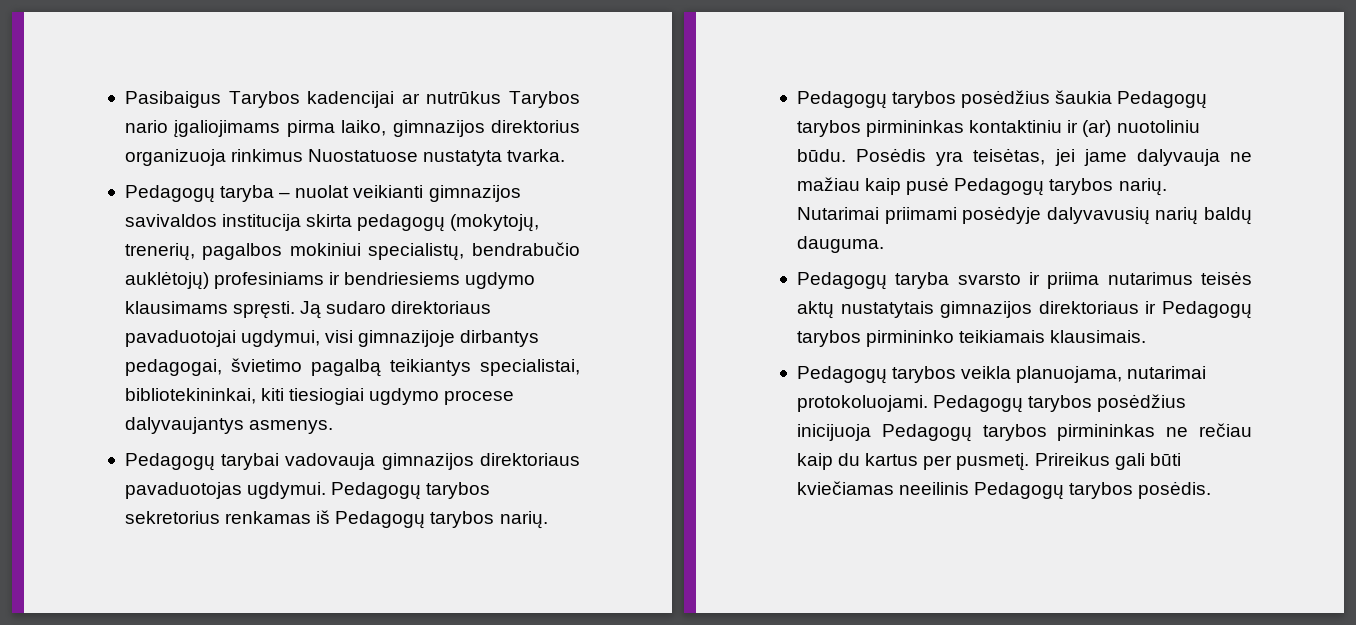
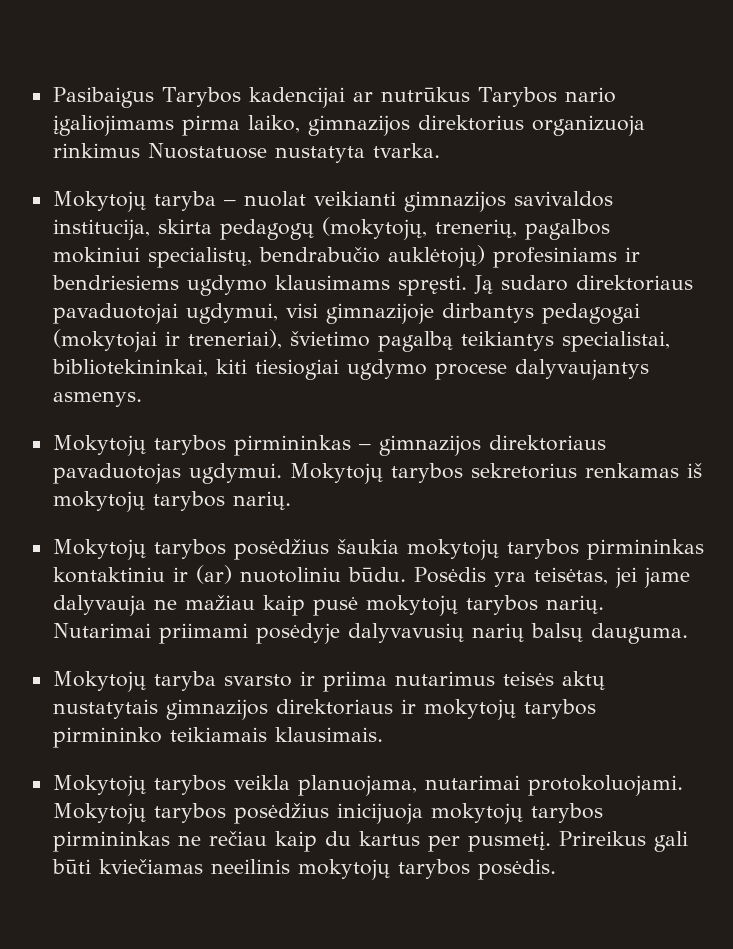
- Pedagogų taryba – nuolat veikianti gimnazijos savivaldos institucija skirta pedagogų (mokytojų, trenerių, pagalbos mokiniui specialistų, bendrabučio auklėtojų) profesiniams ir bendriesiems ugdymo klausimams spręsti.
+ Mokytojų taryba – nuolat veikianti gimnazijos savivaldos institucija, skirta pedagogų (mokytojų, trenerių, pagalbos mokiniui specialistų, bendrabučio auklėtojų) profesiniams ir bendriesiems ugdymo klausimams spręsti.
- Ją sudaro direktoriaus pavaduotojai ugdymui, visi gimnazijoje dirbantys pedagogai, švietimo pagalbą teikiantys specialistai, bibliotekininkai, kiti tiesiogiai ugdymo procese dalyvaujantys asmenys.
+ Ją sudaro direktoriaus pavaduotojai ugdymui, visi gimnazijoje dirbantys pedagogai (mokytojai ir treneriai), švietimo pagalbą teikiantys specialistai, bibliotekininkai, kiti tiesiogiai ugdymo procese dalyvaujantys asmenys.
- Pedagogų tarybai vadovauja gimnazijos direktoriaus pavaduotojas ugdymui.
+ Mokytojų tarybos pirmininkas – gimnazijos direktoriaus pavaduotojas ugdymui.
- Pedagogų tarybos sekretorius renkamas iš Pedagogų tarybos narių.
+ Mokytojų tarybos sekretorius renkamas iš mokytojų tarybos narių.
- Pedagogų tarybos posėdžius šaukia Pedagogų tarybos pirmininkas kontaktiniu ir (ar) nuotoliniu būdu.
+ Mokytojų tarybos posėdžius šaukia mokytojų tarybos pirmininkas kontaktiniu ir (ar) nuotoliniu būdu.
- Posėdis yra teisėtas, jei jame dalyvauja ne mažiau kaip pusė Pedagogų tarybos narių.
+ Posėdis yra teisėtas, jei jame dalyvauja ne mažiau kaip pusė mokytojų tarybos narių.
- Nutarimai priimami posėdyje dalyvavusių narių baldų dauguma.
+ Nutarimai priimami posėdyje dalyvavusių narių balsų dauguma.
- Pedagogų taryba svarsto ir priima nutarimus teisės aktų nustatytais gimnazijos direktoriaus ir Pedagogų tarybos pirmininko teikiamais klausimais.
+ Mokytojų taryba svarsto ir priima nutarimus teisės aktų nustatytais gimnazijos direktoriaus ir mokytojų tarybos pirmininko teikiamais klausimais.
- Pedagogų tarybos veikla planuojama, nutarimai protokoluojami.
+ Mokytojų tarybos veikla planuojama, nutarimai protokoluojami.
- Pedagogų tarybos posėdžius inicijuoja Pedagogų tarybos pirmininkas ne rečiau kaip du kartus per pusmetį.
+ Mokytojų tarybos posėdžius inicijuoja mokytojų tarybos pirmininkas ne rečiau kaip du kartus per pusmetį.
- Prireikus gali būti kviečiamas neeilinis Pedagogų tarybos posėdis.
+ Prireikus gali būti kviečiamas neeilinis mokytojų tarybos posėdis.

